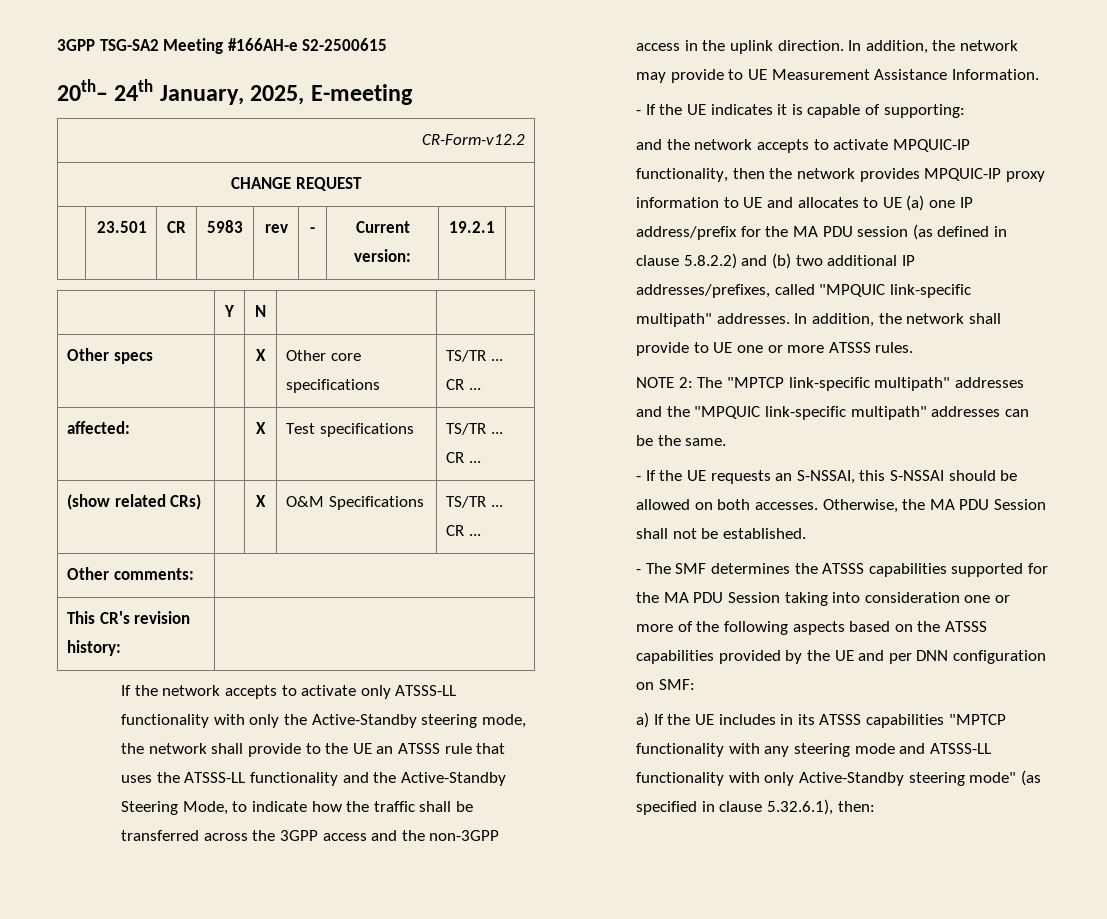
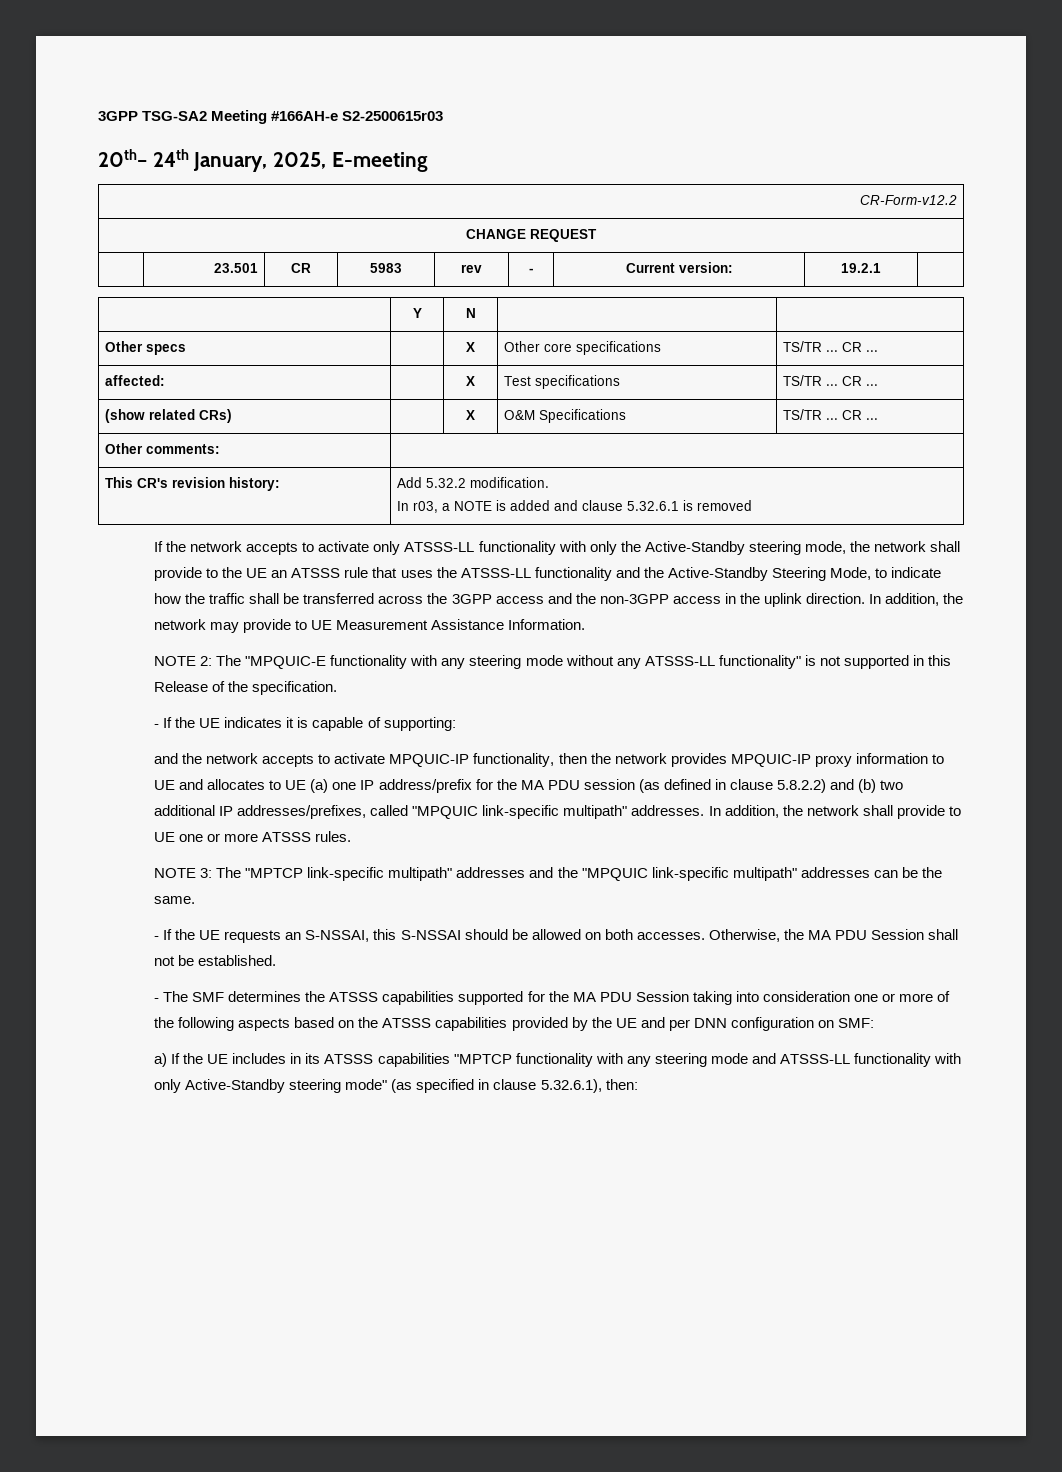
- 3GPP TSG-SA2 Meeting #166AH-e S2-2500615
+ 3GPP TSG-SA2 Meeting #166AH-e S2-2500615r03
- This CR's revision history: |
+ This CR's revision history: | Add 5.32.2 modification.
+ In r03, a NOTE is added and clause 5.32.6.1 is removed
+ NOTE 2: The "MPQUIC-E functionality with any steering mode without any ATSSS-LL functionality" is not supported in this Release of the specification.
- NOTE 2: The "MPTCP link-specific multipath" addresses and the "MPQUIC link-specific multipath" addresses can be the same.
+ NOTE 3: The "MPTCP link-specific multipath" addresses and the "MPQUIC link-specific multipath" addresses can be the same.

